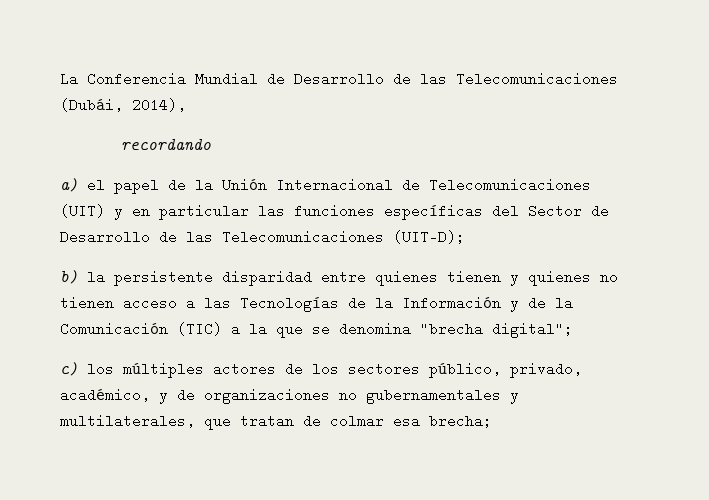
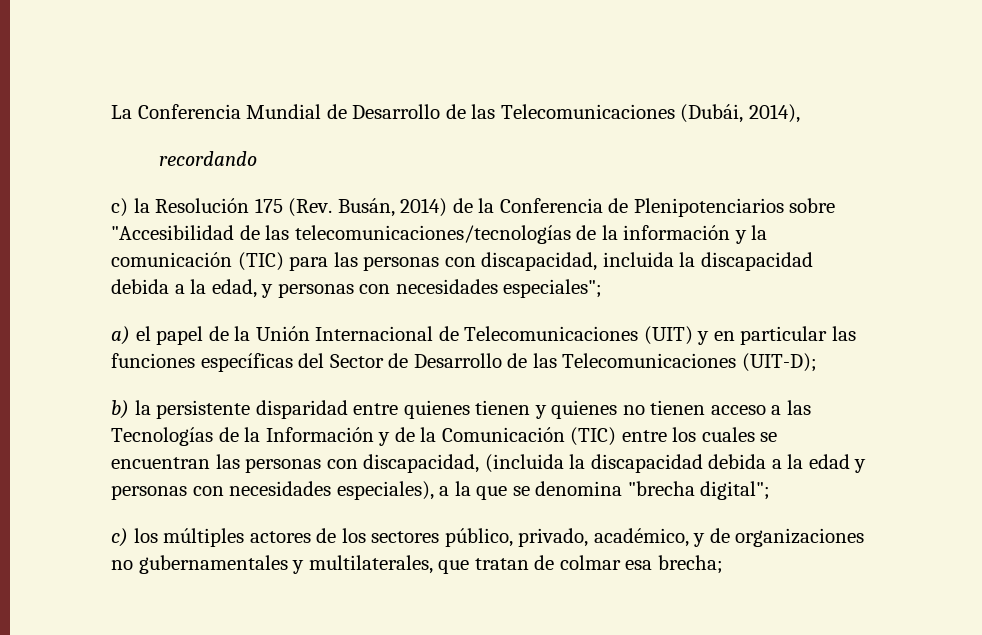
+ c) la Resolución 175 (Rev. Busán, 2014) de la Conferencia de Plenipotenciarios sobre "Accesibilidad de las telecomunicaciones/tecnologías de la información y la comunicación (TIC) para las personas con discapacidad, incluida la discapacidad debida a la edad, y personas con necesidades especiales";
- b) la persistente disparidad entre quienes tienen y quienes no tienen acceso a las Tecnologías de la Información y de la Comunicación (TIC) a la que se denomina "brecha digital";
+ b) la persistente disparidad entre quienes tienen y quienes no tienen acceso a las Tecnologías de la Información y de la Comunicación (TIC) entre los cuales se encuentran las personas con discapacidad, (incluida la discapacidad debida a la edad y personas con necesidades especiales), a la que se denomina "brecha digital";

